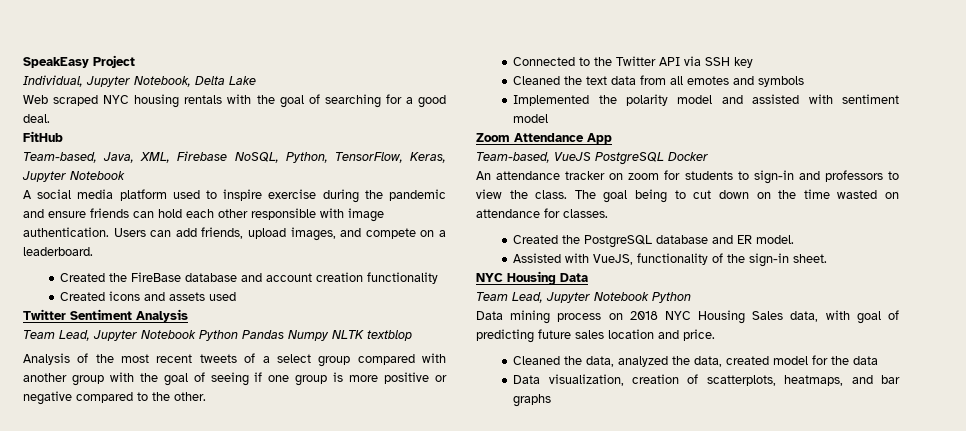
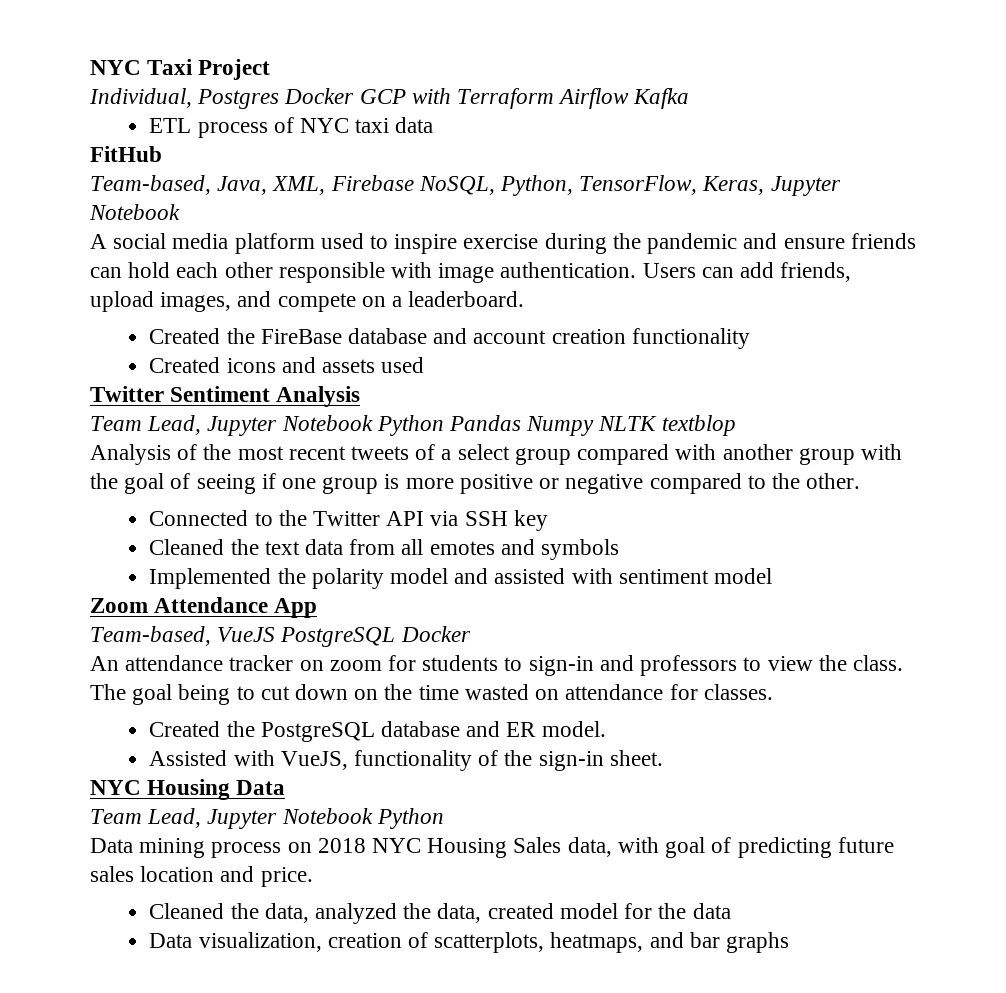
- SpeakEasy Project
+ NYC Taxi Project
- Individual, Jupyter Notebook, Delta Lake
- Web scraped NYC housing rentals with the goal of searching for a good deal.
+ Individual, Postgres Docker GCP with Terraform Airflow Kafka
+ ETL process of NYC taxi data

